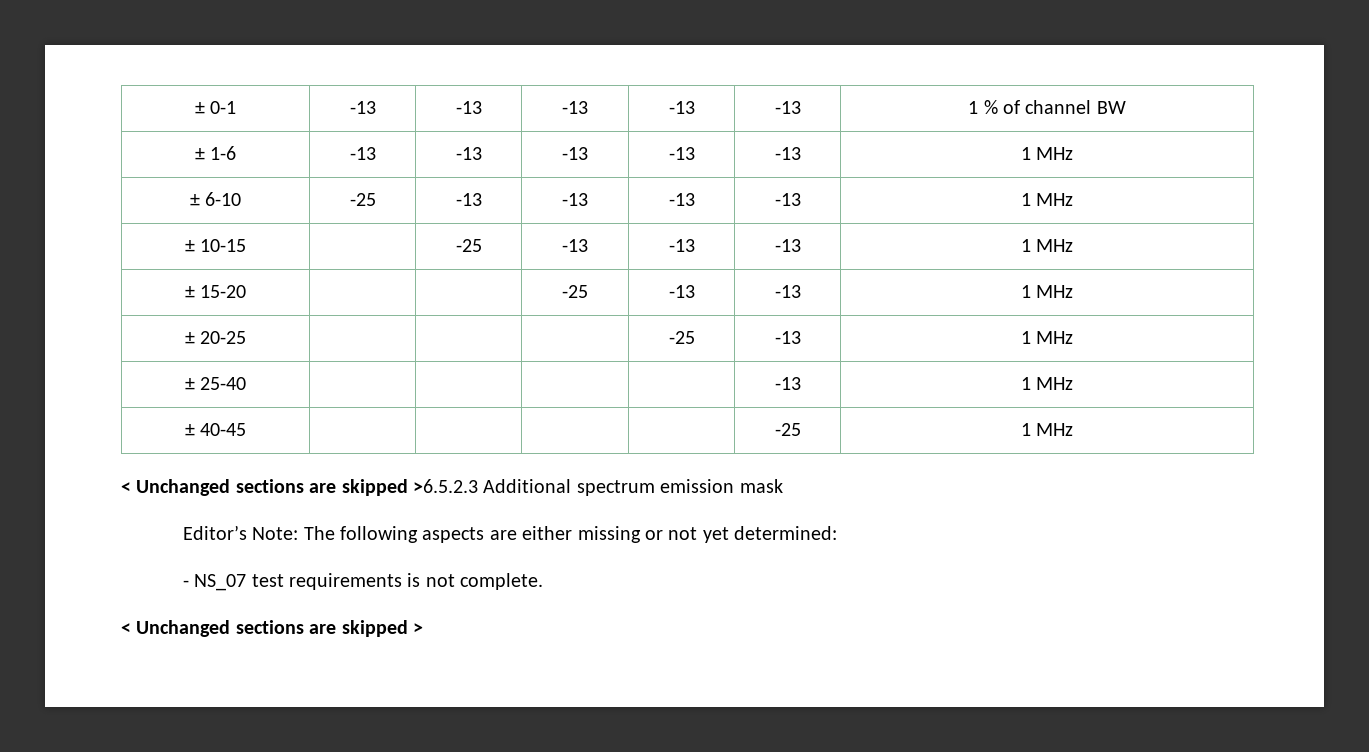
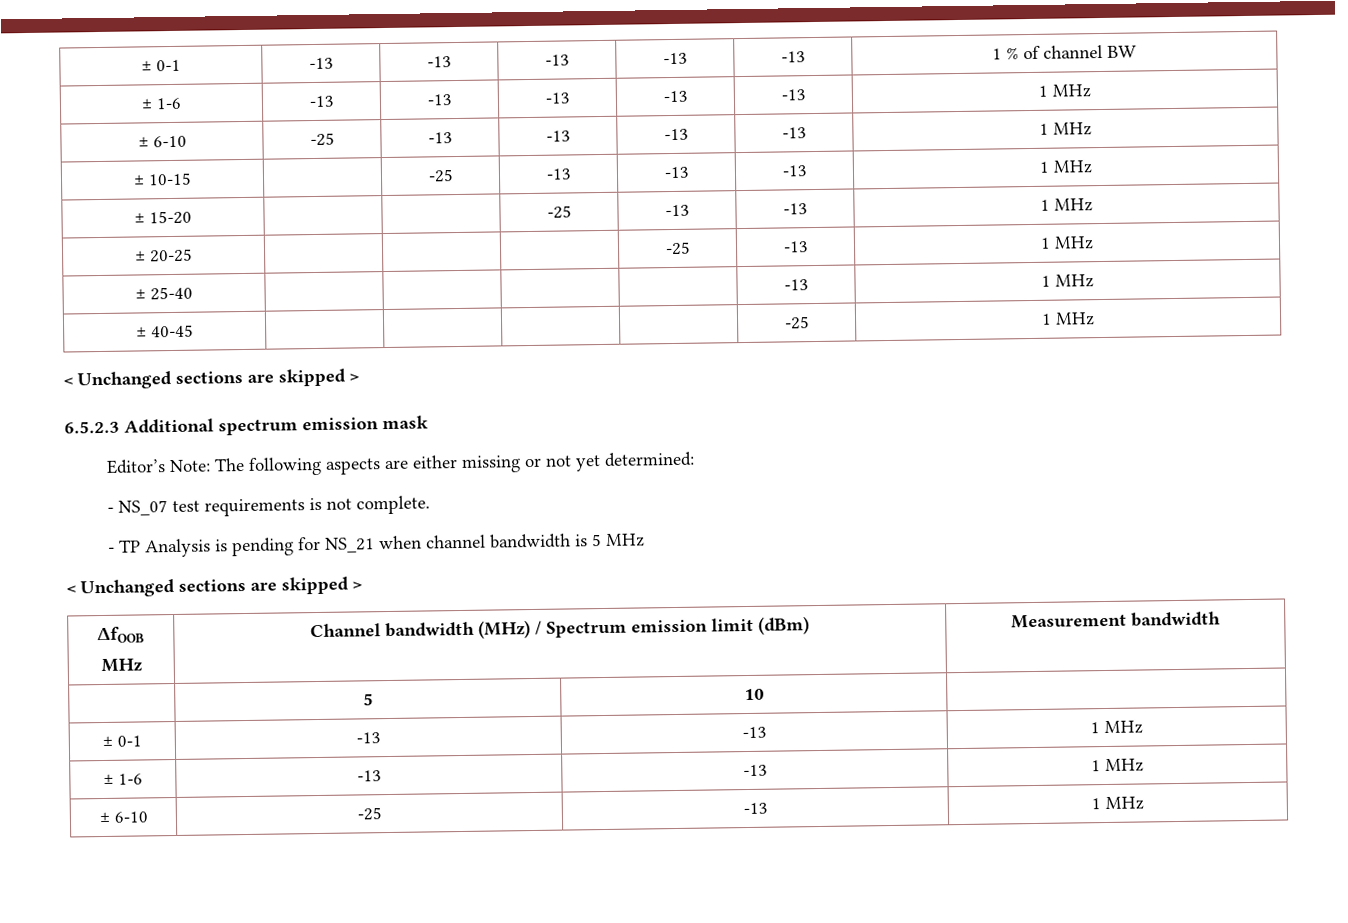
  ± 40-45 | | | | | -25 | 1 MHz
- < Unchanged sections are skipped >6.5.2.3 Additional spectrum emission mask
+ < Unchanged sections are skipped >
+ 6.5.2.3 Additional spectrum emission mask
+ - TP Analysis is pending for NS_21 when channel bandwidth is 5 MHz
  < Unchanged sections are skipped >
+ ΔfOOB
+ MHz | Channel bandwidth (MHz) / Spectrum emission limit (dBm) | Measurement bandwidth
+ | 5 | 10 |
+ ± 0-1 | -13 | -13 | 1 MHz
+ ± 1-6 | -13 | -13 | 1 MHz
+ ± 6-10 | -25 | -13 | 1 MHz

